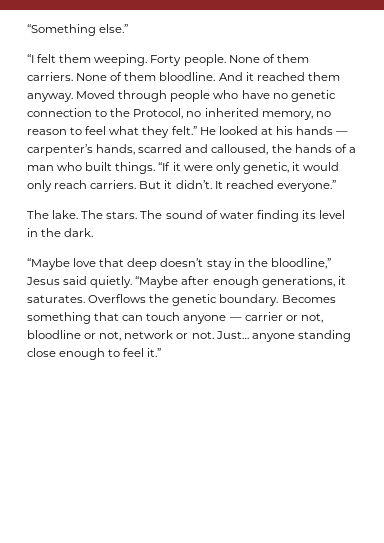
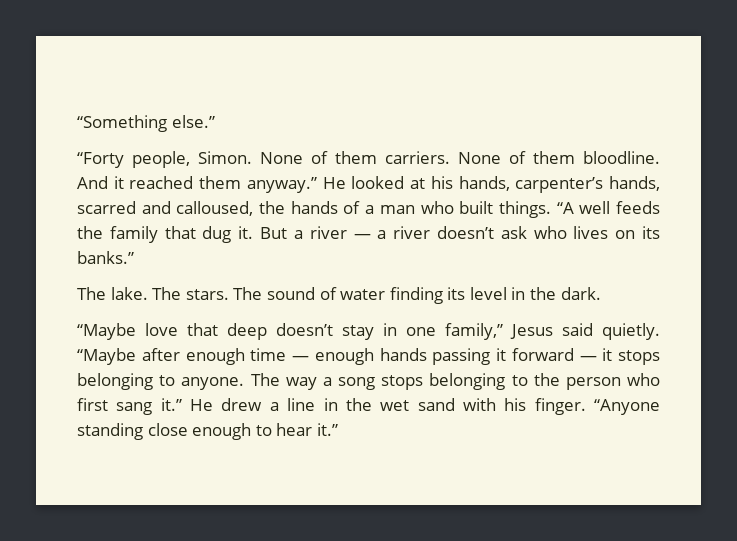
- “I felt them weeping. Forty people.
+ “Forty people, Simon.
- And it reached them anyway. Moved through people who have no genetic connection to the Protocol, no inherited memory, no reason to feel what they felt.”
+ And it reached them anyway.”
- He looked at his hands — carpenter’s hands, scarred and calloused, the hands of a man who built things.
+ He looked at his hands, carpenter’s hands, scarred and calloused, the hands of a man who built things.
- “If it were only genetic, it would only reach carriers. But it didn’t. It reached everyone.”
+ “A well feeds the family that dug it. But a river — a river doesn’t ask who lives on its banks.”
- “Maybe love that deep doesn’t stay in the bloodline,” Jesus said quietly.
+ “Maybe love that deep doesn’t stay in one family,” Jesus said quietly.
- “Maybe after enough generations, it saturates. Overflows the genetic boundary. Becomes something that can touch anyone — carrier or not, bloodline or not, network or not. Just… anyone standing close enough to feel it.”
+ “Maybe after enough time — enough hands passing it forward — it stops belonging to anyone. The way a song stops belonging to the person who first sang it.” He drew a line in the wet sand with his finger. “Anyone standing close enough to hear it.”

